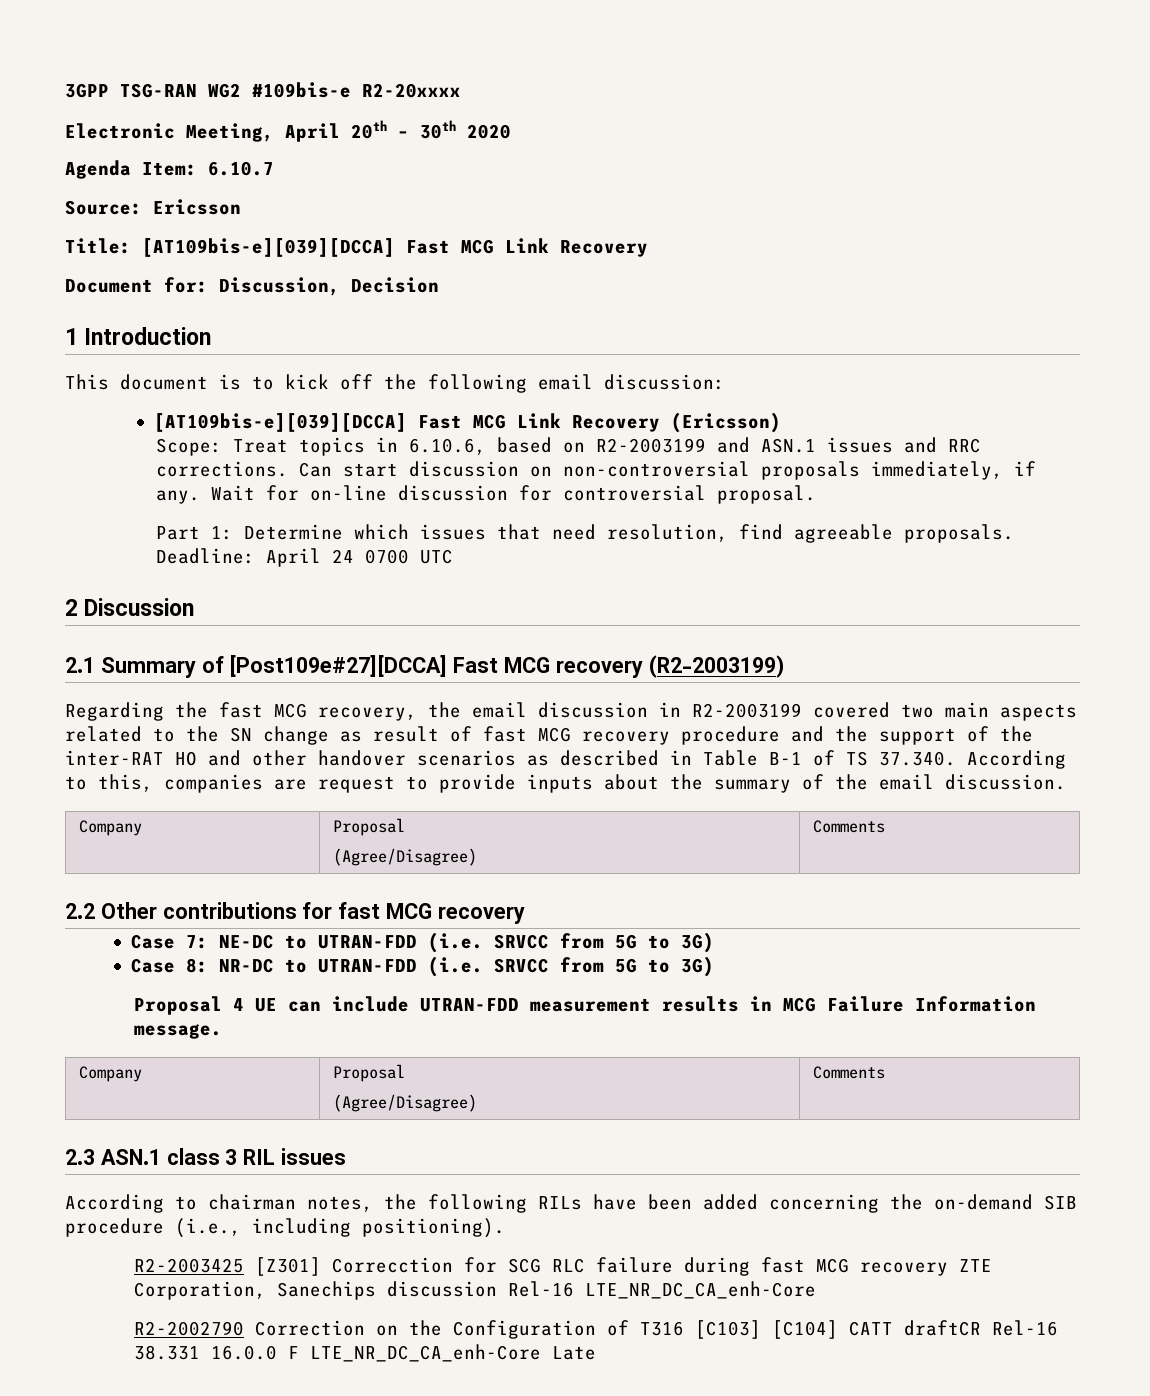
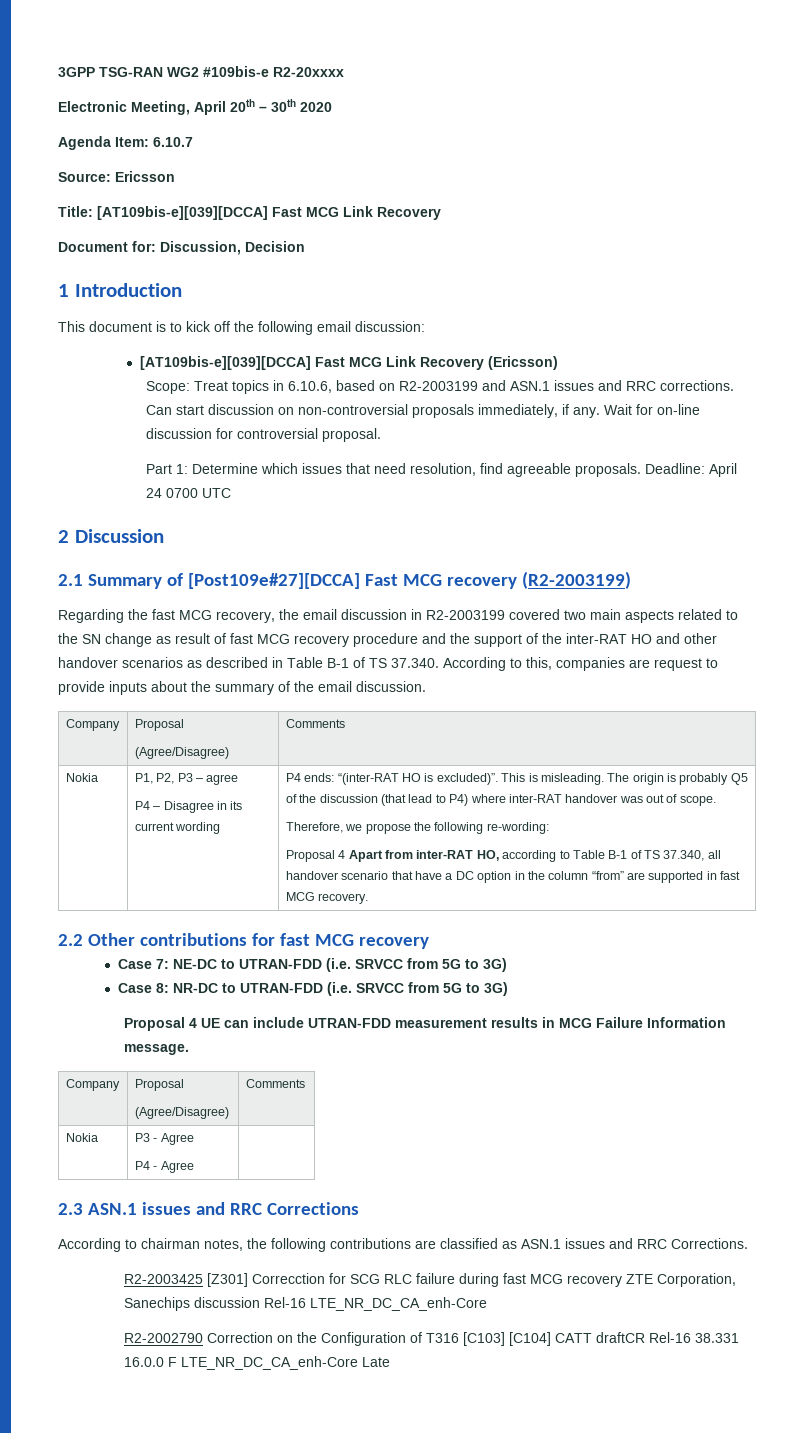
+ Nokia | P1, P2, P3 – agree
+ P4 – Disagree in its current wording | P4 ends: “(inter-RAT HO is excluded)”. This is misleading. The origin is probably Q5 of the discussion (that lead to P4) where inter-RAT handover was out of scope.
+ Therefore, we propose the following re-wording:
+ Proposal 4 Apart from inter-RAT HO, according to Table B-1 of TS 37.340, all handover scenario that have a DC option in the column “from” are supported in fast MCG recovery.
- 2.3 ASN.1 class 3 RIL issues
+ Nokia | P3 - Agree
+ P4 - Agree |
+ 2.3 ASN.1 issues and RRC Corrections
- According to chairman notes, the following RILs have been added concerning the on-demand SIB procedure (i.e., including positioning).
+ According to chairman notes, the following contributions are classified as ASN.1 issues and RRC Corrections.

